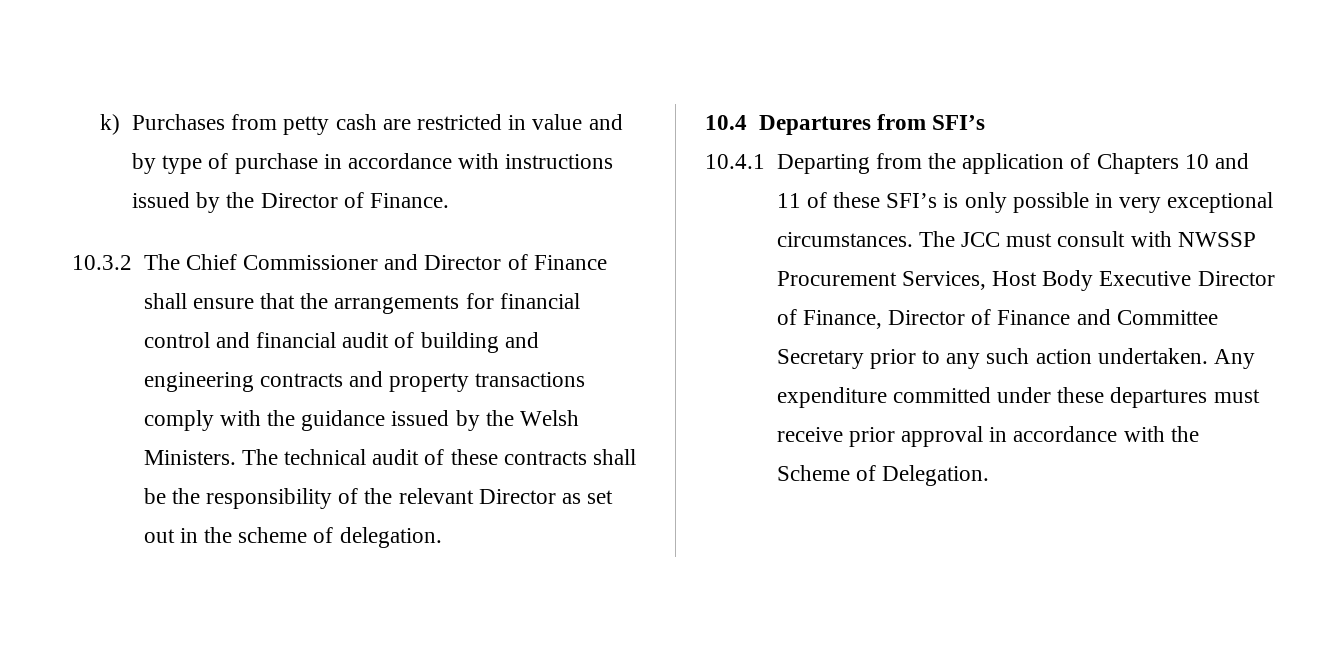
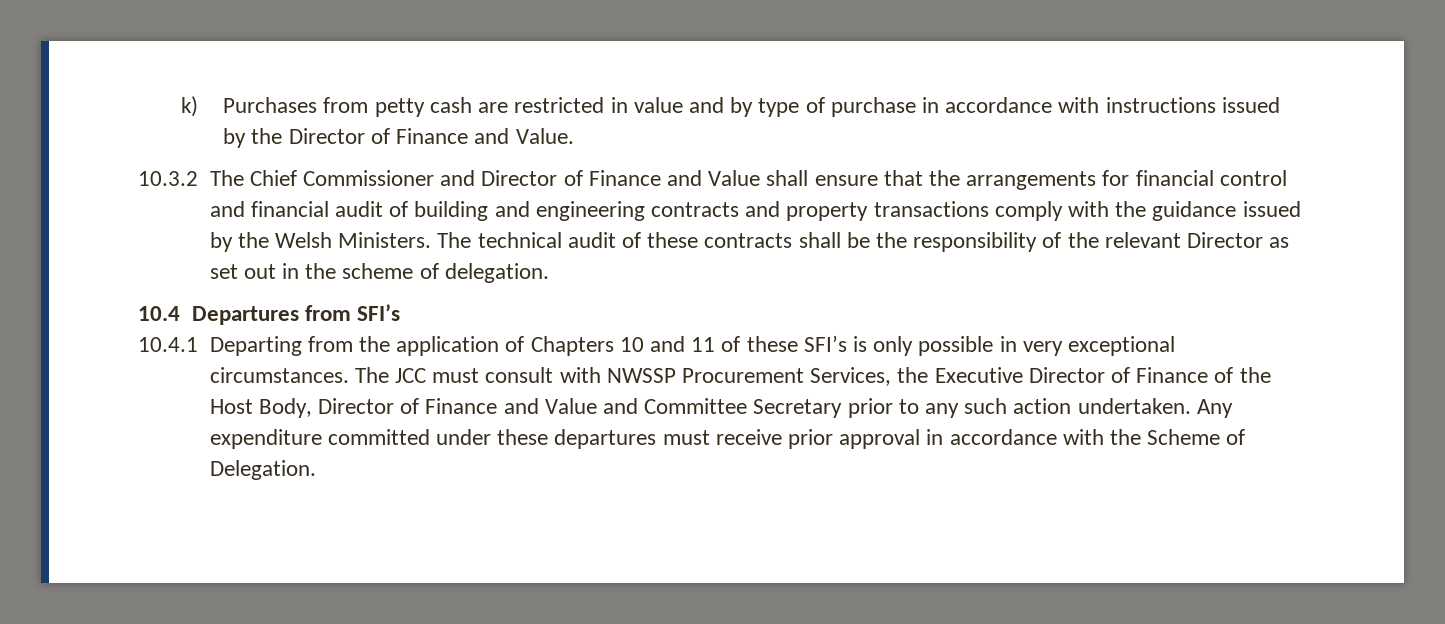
- k) Purchases from petty cash are restricted in value and by type of purchase in accordance with instructions issued by the Director of Finance.
+ k) Purchases from petty cash are restricted in value and by type of purchase in accordance with instructions issued by the Director of Finance and Value.
- 10.3.2 The Chief Commissioner and Director of Finance shall ensure that the arrangements for financial control and financial audit of building and engineering contracts and property transactions comply with the guidance issued by the Welsh Ministers.
+ 10.3.2 The Chief Commissioner and Director of Finance and Value shall ensure that the arrangements for financial control and financial audit of building and engineering contracts and property transactions comply with the guidance issued by the Welsh Ministers.
- The JCC must consult with NWSSP Procurement Services, Host Body Executive Director of Finance, Director of Finance and Committee Secretary prior to any such action undertaken.
+ The JCC must consult with NWSSP Procurement Services, the Executive Director of Finance of the Host Body, Director of Finance and Value and Committee Secretary prior to any such action undertaken.

